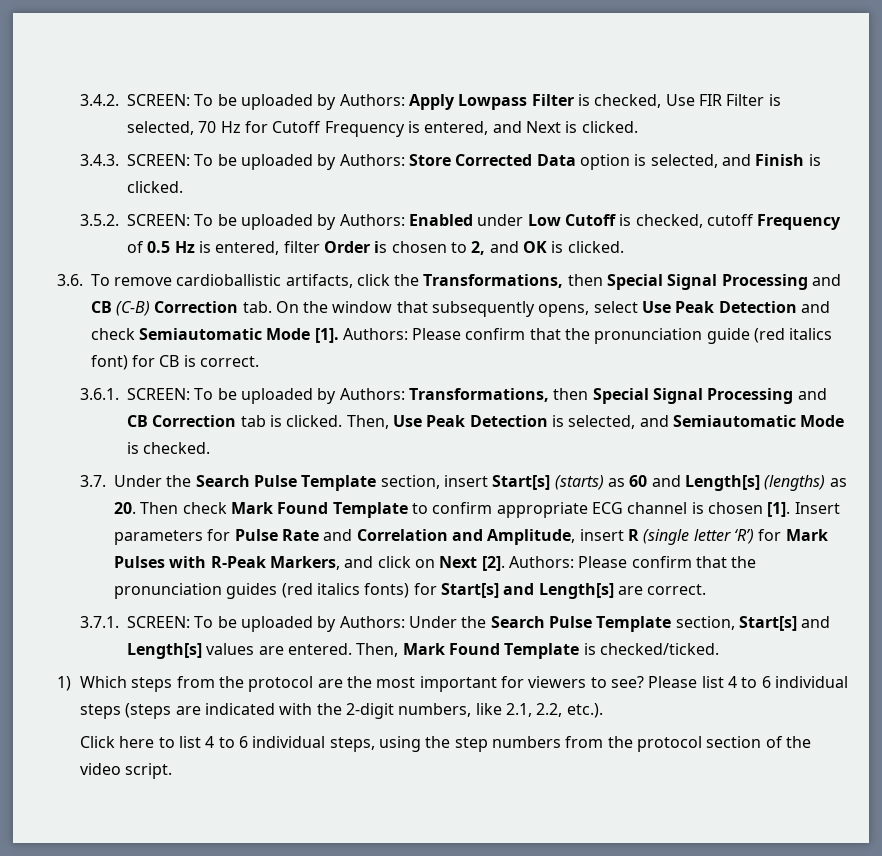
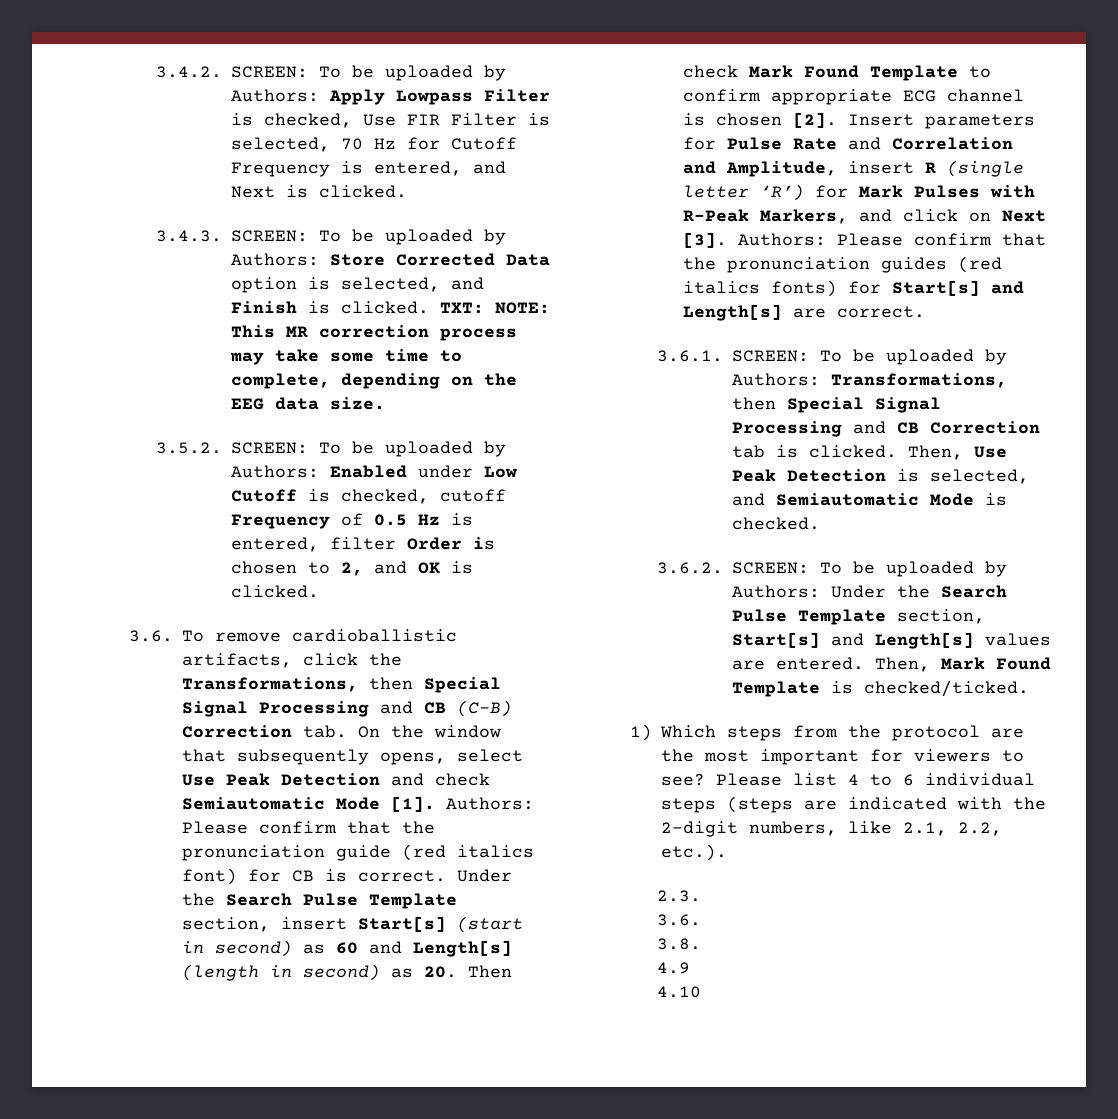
+ TXT: NOTE: This MR correction process may take some time to complete, depending on the EEG data size.
+ Under the Search Pulse Template section, insert Start[s] (start in second) as 60 and Length[s] (length in second) as 20. Then check Mark Found Template to confirm appropriate ECG channel is chosen [2]. Insert parameters for Pulse Rate and Correlation and Amplitude, insert R (single letter ‘R’) for Mark Pulses with R-Peak Markers, and click on Next [3]. Authors: Please confirm that the pronunciation guides (red italics fonts) for Start[s] and Length[s] are correct.
- 3.7. Under the Search Pulse Template section, insert Start[s] (starts) as 60 and Length[s] (lengths) as 20. Then check Mark Found Template to confirm appropriate ECG channel is chosen [1]. Insert parameters for Pulse Rate and Correlation and Amplitude, insert R (single letter ‘R’) for Mark Pulses with R-Peak Markers, and click on Next [2]. Authors: Please confirm that the pronunciation guides (red italics fonts) for Start[s] and Length[s] are correct.
- 3.7.1. SCREEN: To be uploaded by Authors: Under the Search Pulse Template section, Start[s] and Length[s] values are entered.
+ 3.6.2. SCREEN: To be uploaded by Authors: Under the Search Pulse Template section, Start[s] and Length[s] values are entered.
- Click here to list 4 to 6 individual steps, using the step numbers from the protocol section of the video script.
+ 2.3.
+ 3.6.
+ 3.8.
+ 4.9
+ 4.10

